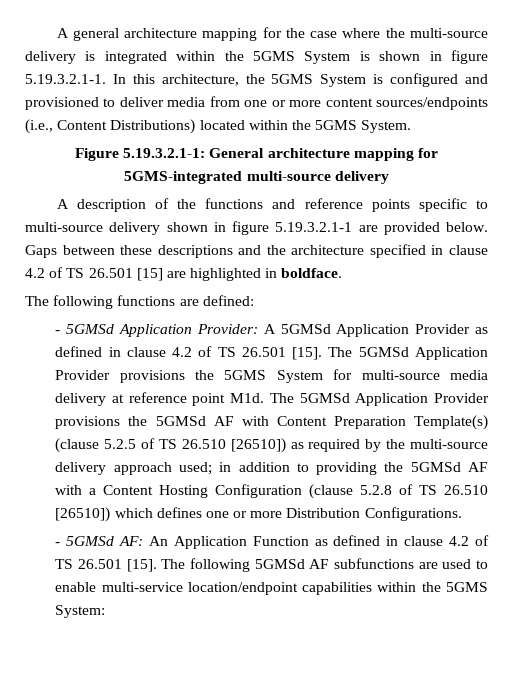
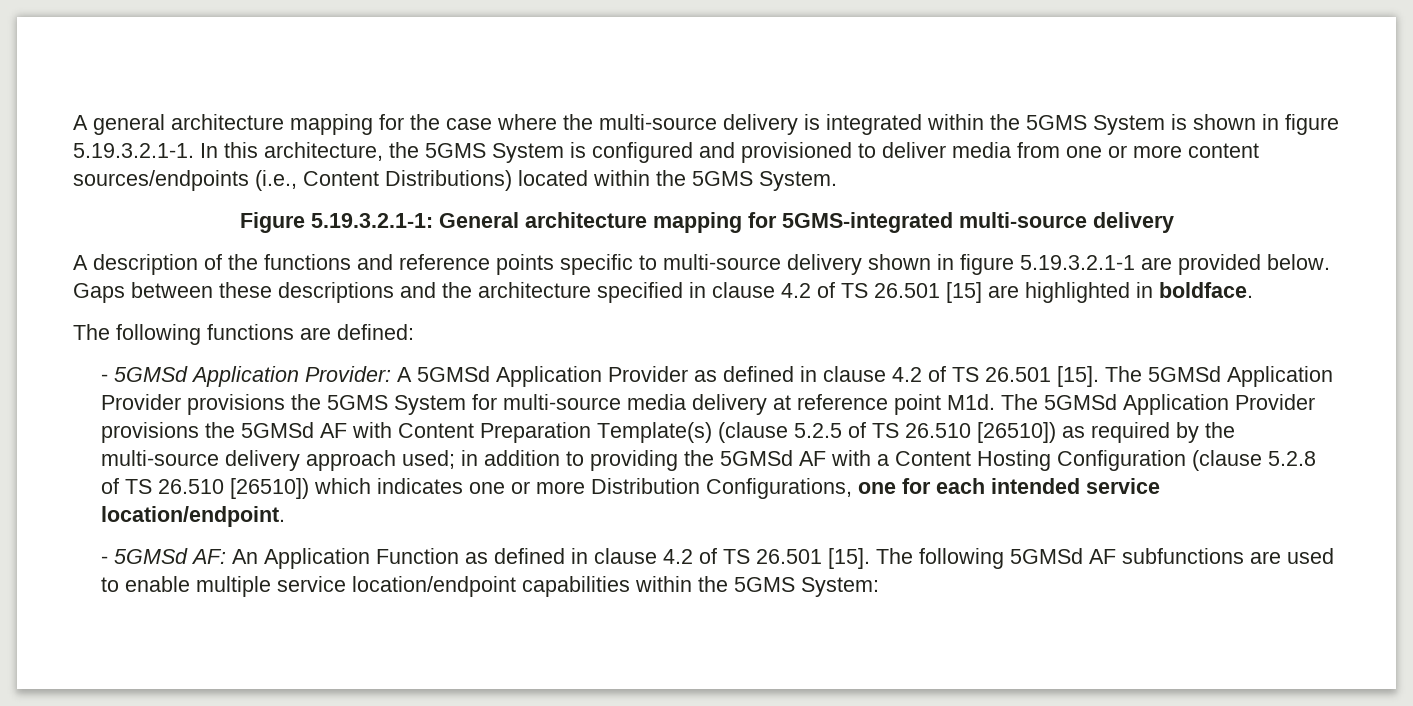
- in addition to providing the 5GMSd AF with a Content Hosting Configuration (clause 5.2.8 of TS 26.510 [26510]) which defines one or more Distribution Configurations.
+ in addition to providing the 5GMSd AF with a Content Hosting Configuration (clause 5.2.8 of TS 26.510 [26510]) which indicates one or more Distribution Configurations, one for each intended service location/endpoint.
- The following 5GMSd AF subfunctions are used to enable multi-service location/endpoint capabilities within the 5GMS System:
+ The following 5GMSd AF subfunctions are used to enable multiple service location/endpoint capabilities within the 5GMS System:

